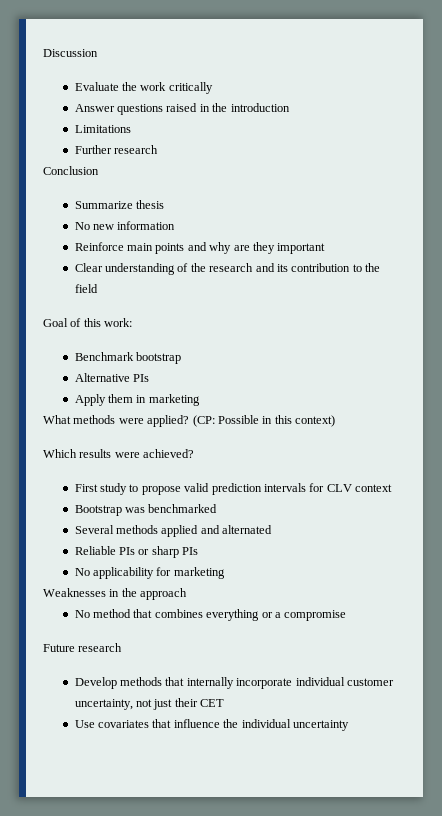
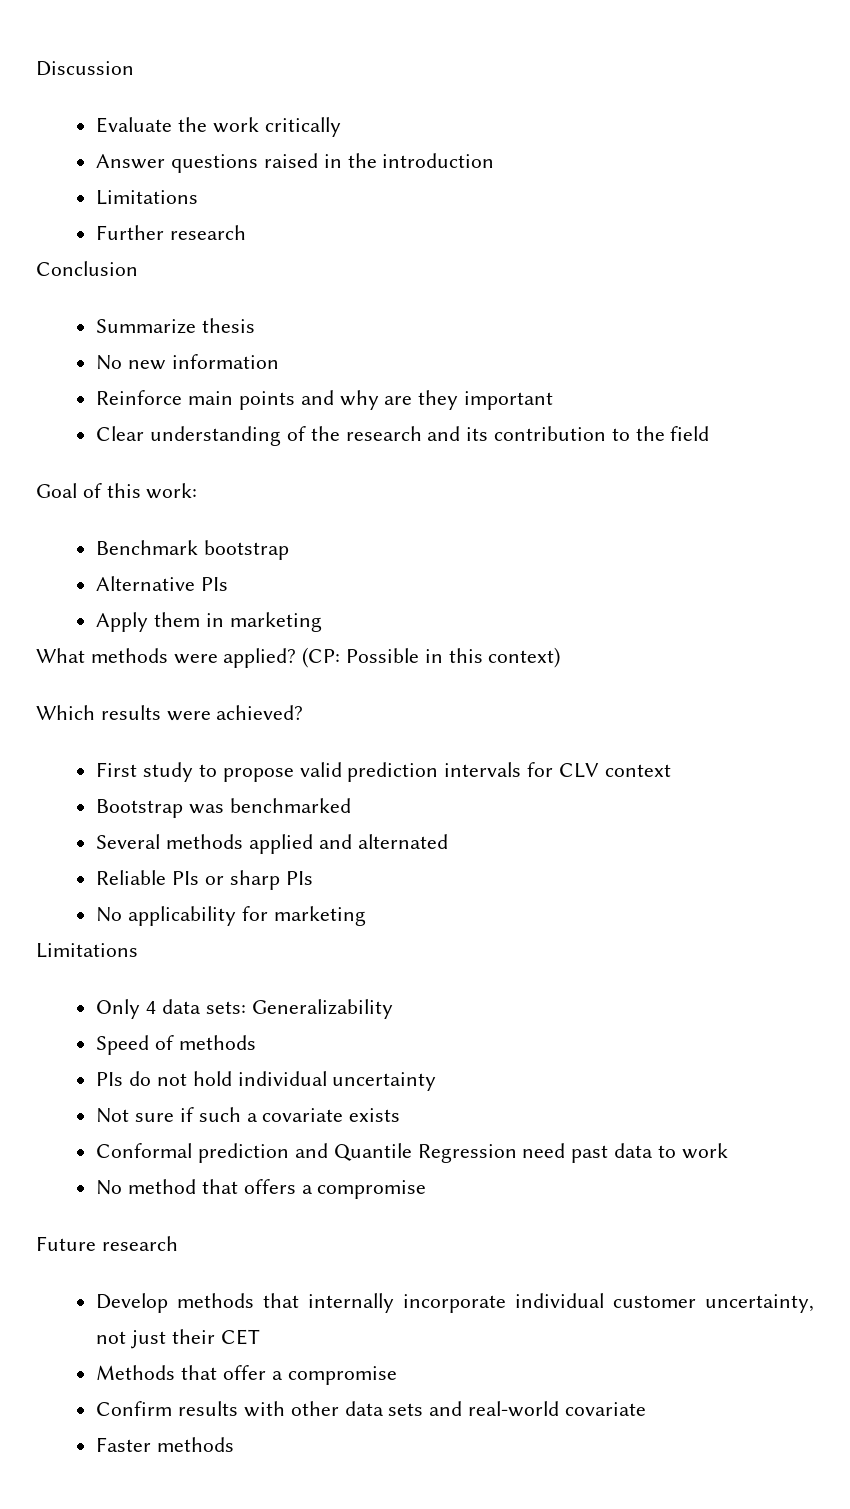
  No applicability for marketing
- Weaknesses in the approach
+ Limitations
+ Only 4 data sets: Generalizability
+ Speed of methods
+ PIs do not hold individual uncertainty
+ Not sure if such a covariate exists
+ Conformal prediction and Quantile Regression need past data to work
- No method that combines everything or a compromise
+ No method that offers a compromise
- Use covariates that influence the individual uncertainty
+ Methods that offer a compromise
+ Confirm results with other data sets and real-world covariate
+ Faster methods

